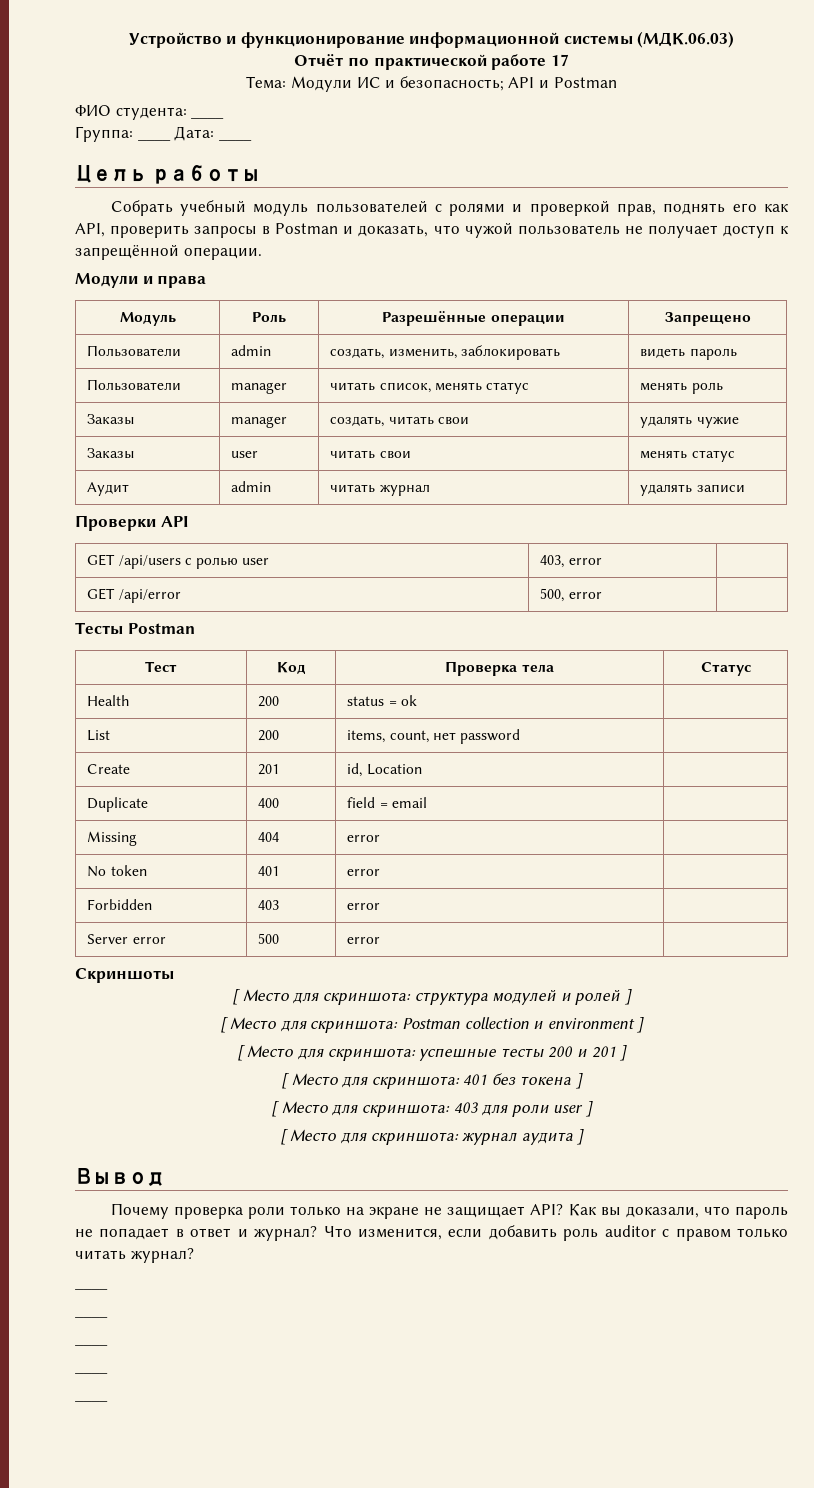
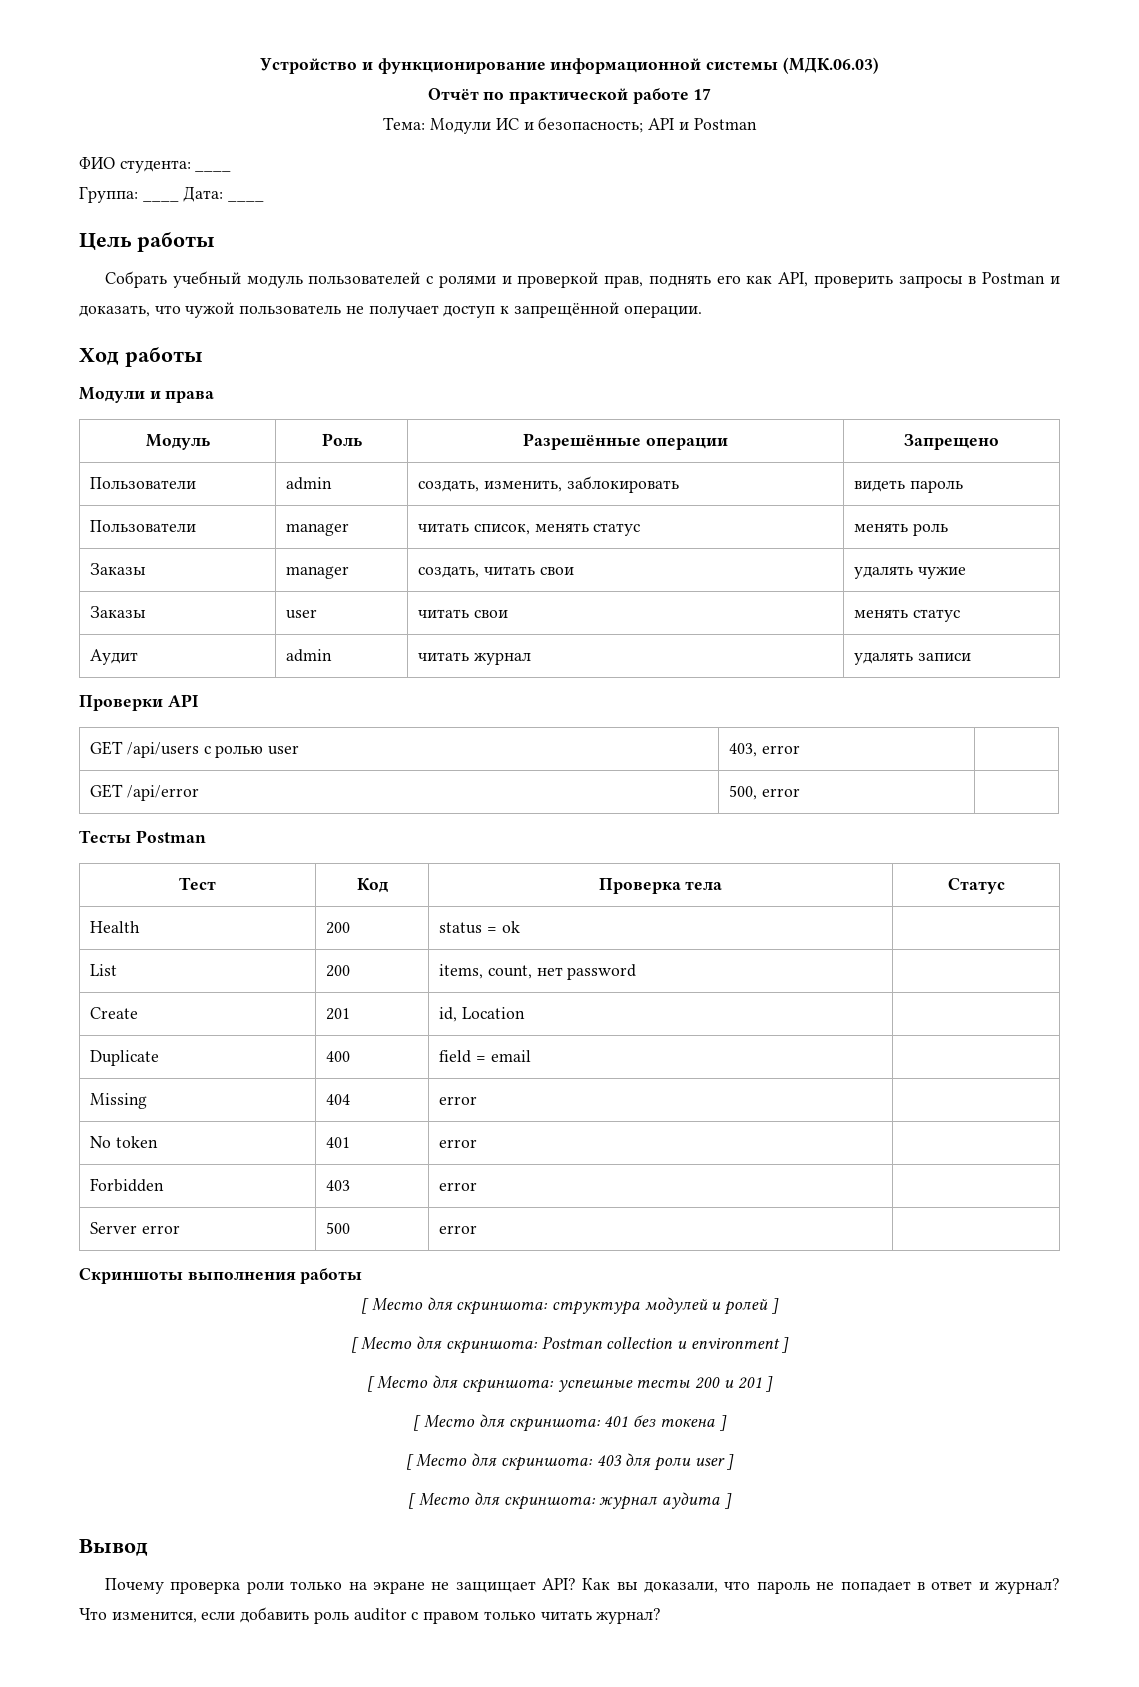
+ Ход работы
- Скриншоты
+ Скриншоты выполнения работы
  Что изменится, если добавить роль auditor с правом только читать журнал?
- ____
- ____
- ____
- ____
- ____

